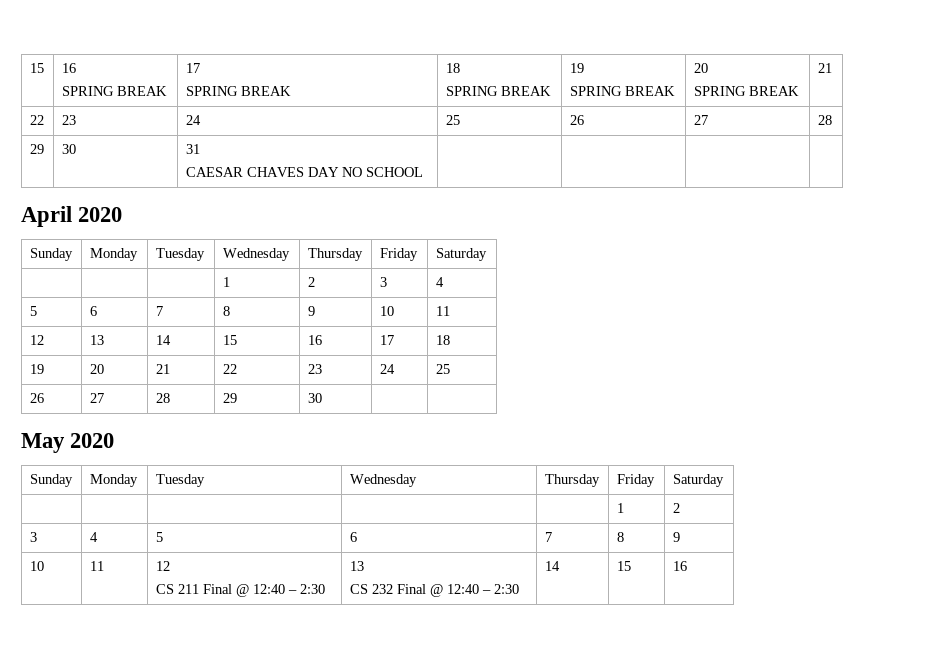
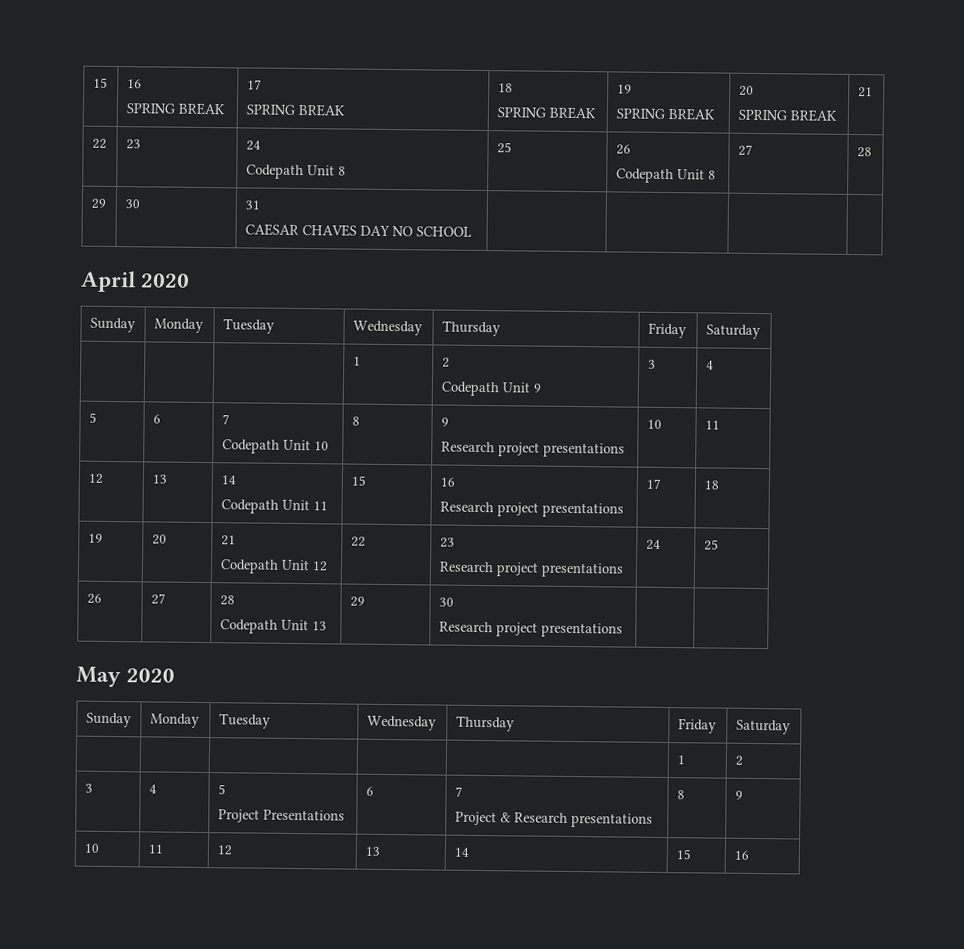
- 22 | 23 | 24 | 25 | 26 | 27 | 28
+ 22 | 23 | 24
+ Codepath Unit 8 | 25 | 26
+ Codepath Unit 8 | 27 | 28
  April 2020
  Sunday | Monday | Tuesday | Wednesday | Thursday | Friday | Saturday
- | | | 1 | 2 | 3 | 4
+ | | | 1 | 2
+ Codepath Unit 9 | 3 | 4
- 5 | 6 | 7 | 8 | 9 | 10 | 11
- 12 | 13 | 14 | 15 | 16 | 17 | 18
+ 5 | 6 | 7
+ Codepath Unit 10 | 8 | 9
+ Research project presentations | 10 | 11
+ 12 | 13 | 14
+ Codepath Unit 11 | 15 | 16
+ Research project presentations | 17 | 18
- 19 | 20 | 21 | 22 | 23 | 24 | 25
+ 19 | 20 | 21
+ Codepath Unit 12 | 22 | 23
+ Research project presentations | 24 | 25
- 26 | 27 | 28 | 29 | 30 | |
+ 26 | 27 | 28
+ Codepath Unit 13 | 29 | 30
+ Research project presentations | |
- 3 | 4 | 5 | 6 | 7 | 8 | 9
+ 3 | 4 | 5
+ Project Presentations | 6 | 7
+ Project & Research presentations | 8 | 9
- 10 | 11 | 12
- CS 211 Final @ 12:40 – 2:30 | 13
- CS 232 Final @ 12:40 – 2:30 | 14 | 15 | 16
+ 10 | 11 | 12 | 13 | 14 | 15 | 16

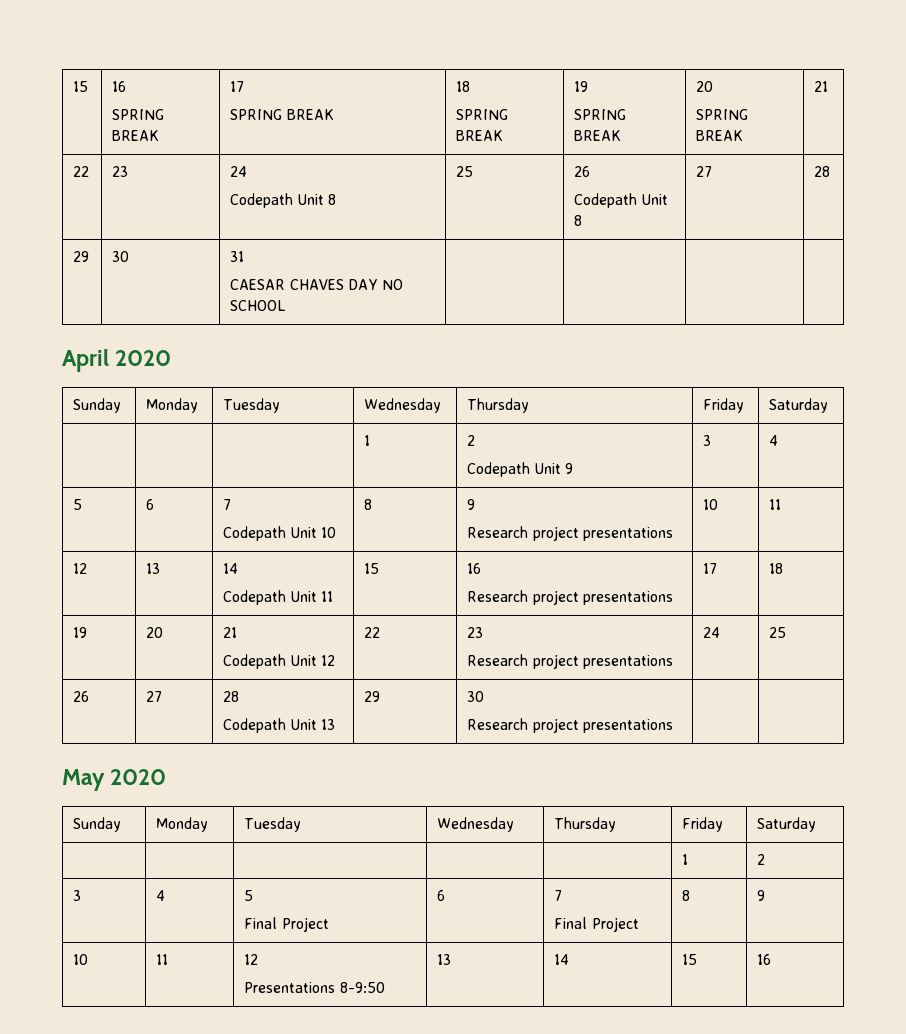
  3 | 4 | 5
- Project Presentations | 6 | 7
- Project & Research presentations | 8 | 9
+ Final Project | 6 | 7
+ Final Project | 8 | 9
- 10 | 11 | 12 | 13 | 14 | 15 | 16
+ 10 | 11 | 12
+ Presentations 8-9:50 | 13 | 14 | 15 | 16

